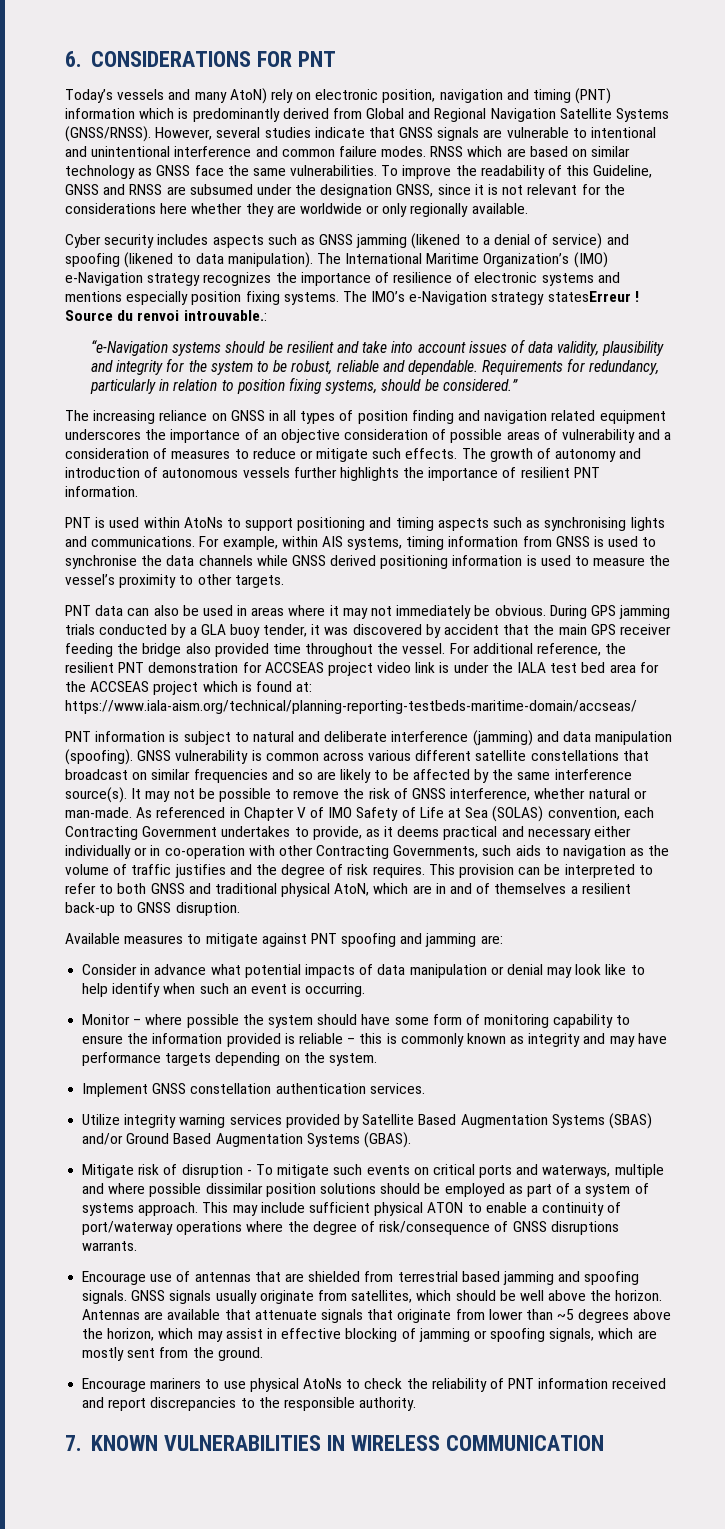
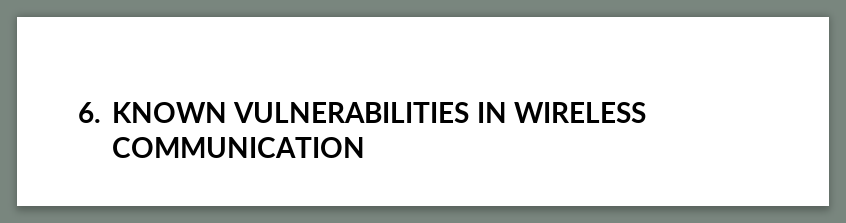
- 6. CONSIDERATIONS FOR PNT
- Today’s vessels and many AtoN) rely on electronic position, navigation and timing (PNT) information which is predominantly derived from Global and Regional Navigation Satellite Systems (GNSS/RNSS). However, several studies indicate that GNSS signals are vulnerable to intentional and unintentional interference and common failure modes. RNSS which are based on similar technology as GNSS face the same vulnerabilities. To improve the readability of this Guideline, GNSS and RNSS are subsumed under the designation GNSS, since it is not relevant for the considerations here whether they are worldwide or only regionally available.
- Cyber security includes aspects such as GNSS jamming (likened to a denial of service) and spoofing (likened to data manipulation). The International Maritime Organization’s (IMO) e-Navigation strategy recognizes the importance of resilience of electronic systems and mentions especially position fixing systems. The IMO’s e-Navigation strategy statesErreur ! Source du renvoi introuvable.:
- “e-Navigation systems should be resilient and take into account issues of data validity, plausibility and integrity for the system to be robust, reliable and dependable. Requirements for redundancy, particularly in relation to position fixing systems, should be considered.”
- The increasing reliance on GNSS in all types of position finding and navigation related equipment underscores the importance of an objective consideration of possible areas of vulnerability and a consideration of measures to reduce or mitigate such effects. The growth of autonomy and introduction of autonomous vessels further highlights the importance of resilient PNT information.
- PNT is used within AtoNs to support positioning and timing aspects such as synchronising lights and communications. For example, within AIS systems, timing information from GNSS is used to synchronise the data channels while GNSS derived positioning information is used to measure the vessel’s proximity to other targets.
- PNT data can also be used in areas where it may not immediately be obvious. During GPS jamming trials conducted by a GLA buoy tender, it was discovered by accident that the main GPS receiver feeding the bridge also provided time throughout the vessel. For additional reference, the resilient PNT demonstration for ACCSEAS project video link is under the IALA test bed area for the ACCSEAS project which is found at: https://www.iala-aism.org/technical/planning-reporting-testbeds-maritime-domain/accseas/
- PNT information is subject to natural and deliberate interference (jamming) and data manipulation (spoofing). GNSS vulnerability is common across various different satellite constellations that broadcast on similar frequencies and so are likely to be affected by the same interference source(s). It may not be possible to remove the risk of GNSS interference, whether natural or man-made. As referenced in Chapter V of IMO Safety of Life at Sea (SOLAS) convention, each Contracting Government undertakes to provide, as it deems practical and necessary either individually or in co-operation with other Contracting Governments, such aids to navigation as the volume of traffic justifies and the degree of risk requires. This provision can be interpreted to refer to both GNSS and traditional physical AtoN, which are in and of themselves a resilient back-up to GNSS disruption.
- Available measures to mitigate against PNT spoofing and jamming are:
- Consider in advance what potential impacts of data manipulation or denial may look like to help identify when such an event is occurring.
- Monitor – where possible the system should have some form of monitoring capability to ensure the information provided is reliable – this is commonly known as integrity and may have performance targets depending on the system.
- Implement GNSS constellation authentication services.
- Utilize integrity warning services provided by Satellite Based Augmentation Systems (SBAS) and/or Ground Based Augmentation Systems (GBAS).
- Mitigate risk of disruption - To mitigate such events on critical ports and waterways, multiple and where possible dissimilar position solutions should be employed as part of a system of systems approach. This may include sufficient physical ATON to enable a continuity of port/waterway operations where the degree of risk/consequence of GNSS disruptions warrants.
- Encourage use of antennas that are shielded from terrestrial based jamming and spoofing signals. GNSS signals usually originate from satellites, which should be well above the horizon. Antennas are available that attenuate signals that originate from lower than ~5 degrees above the horizon, which may assist in effective blocking of jamming or spoofing signals, which are mostly sent from the ground.
- Encourage mariners to use physical AtoNs to check the reliability of PNT information received and report discrepancies to the responsible authority.
- 7. KNOWN VULNERABILITIES IN WIRELESS COMMUNICATION
+ 6. KNOWN VULNERABILITIES IN WIRELESS COMMUNICATION

